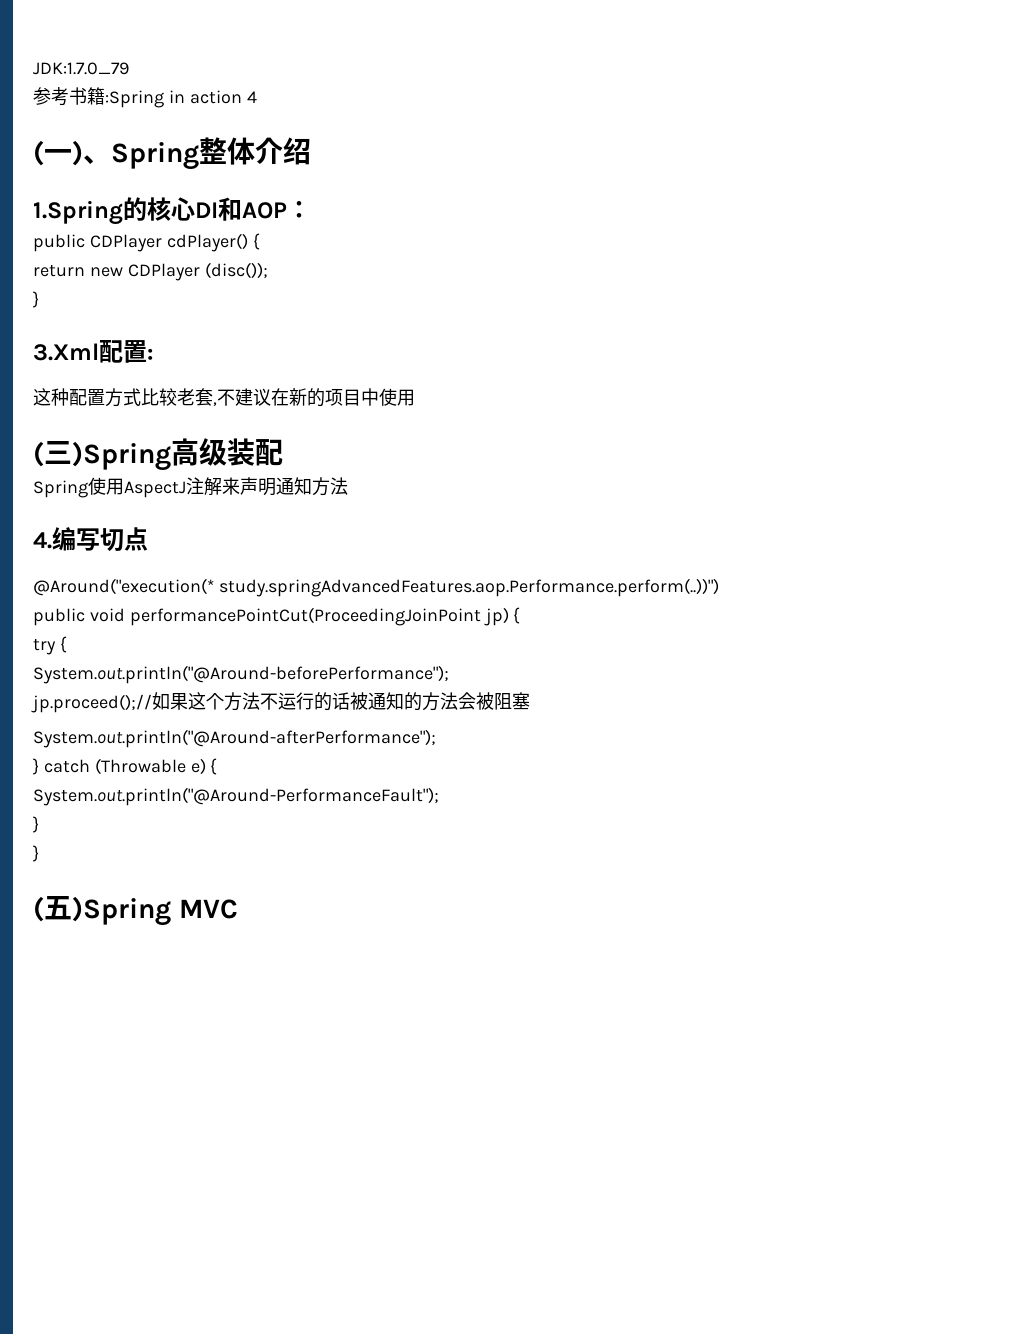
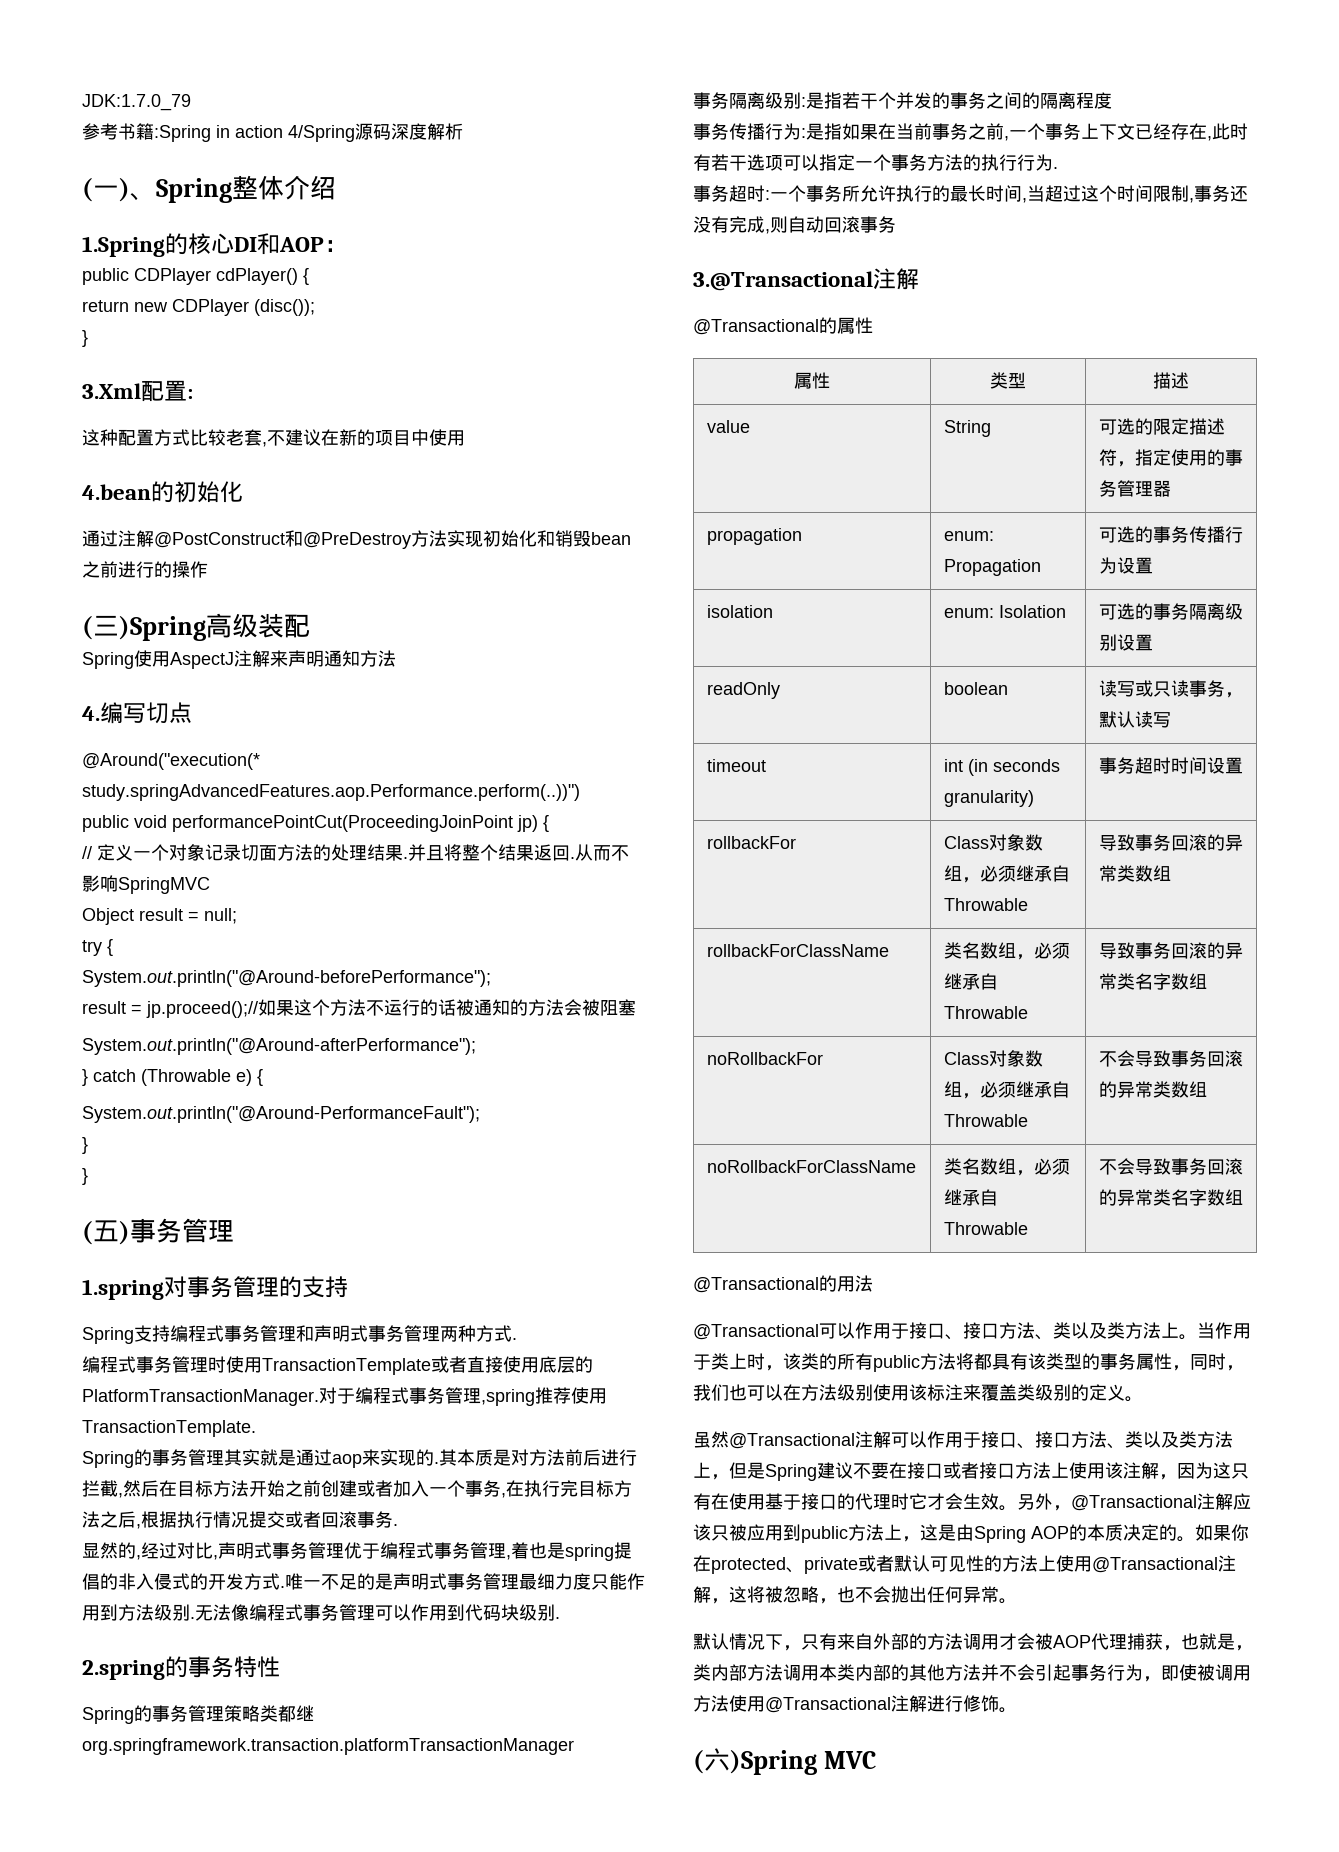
- 参考书籍:Spring in action 4
+ 参考书籍:Spring in action 4/Spring源码深度解析
+ 4.bean的初始化
+ 通过注解@PostConstruct和@PreDestroy方法实现初始化和销毁bean之前进行的操作
+ // 定义一个对象记录切面方法的处理结果.并且将整个结果返回.从而不影响SpringMVC
+ Object result = null;
- jp.proceed();//如果这个方法不运行的话被通知的方法会被阻塞
+ result = jp.proceed();//如果这个方法不运行的话被通知的方法会被阻塞
- (五)Spring MVC
+ (五)事务管理
+ 1.spring对事务管理的支持
+ Spring支持编程式事务管理和声明式事务管理两种方式.
+ 编程式事务管理时使用TransactionTemplate或者直接使用底层的PlatformTransactionManager.对于编程式事务管理,spring推荐使用TransactionTemplate.
+ Spring的事务管理其实就是通过aop来实现的.其本质是对方法前后进行拦截,然后在目标方法开始之前创建或者加入一个事务,在执行完目标方法之后,根据执行情况提交或者回滚事务.
+ 显然的,经过对比,声明式事务管理优于编程式事务管理,着也是spring提倡的非入侵式的开发方式.唯一不足的是声明式事务管理最细力度只能作用到方法级别.无法像编程式事务管理可以作用到代码块级别.
+ 2.spring的事务特性
+ Spring的事务管理策略类都继org.springframework.transaction.platformTransactionManager
+ 事务隔离级别:是指若干个并发的事务之间的隔离程度
+ 事务传播行为:是指如果在当前事务之前,一个事务上下文已经存在,此时有若干选项可以指定一个事务方法的执行行为.
+ 事务超时:一个事务所允许执行的最长时间,当超过这个时间限制,事务还没有完成,则自动回滚事务
+ 3.@Transactional注解
+ @Transactional的属性
+ 属性 | 类型 | 描述
+ value | String | 可选的限定描述符，指定使用的事务管理器
+ propagation | enum: Propagation | 可选的事务传播行为设置
+ isolation | enum: Isolation | 可选的事务隔离级别设置
+ readOnly | boolean | 读写或只读事务，默认读写
+ timeout | int (in seconds granularity) | 事务超时时间设置
+ rollbackFor | Class对象数组，必须继承自Throwable | 导致事务回滚的异常类数组
+ rollbackForClassName | 类名数组，必须继承自Throwable | 导致事务回滚的异常类名字数组
+ noRollbackFor | Class对象数组，必须继承自Throwable | 不会导致事务回滚的异常类数组
+ noRollbackForClassName | 类名数组，必须继承自Throwable | 不会导致事务回滚的异常类名字数组
+ @Transactional的用法
+ @Transactional可以作用于接口、接口方法、类以及类方法上。当作用于类上时，该类的所有public方法将都具有该类型的事务属性，同时，我们也可以在方法级别使用该标注来覆盖类级别的定义。
+ 虽然@Transactional注解可以作用于接口、接口方法、类以及类方法上，但是Spring建议不要在接口或者接口方法上使用该注解，因为这只有在使用基于接口的代理时它才会生效。另外，@Transactional注解应该只被应用到public方法上，这是由Spring AOP的本质决定的。如果你在protected、private或者默认可见性的方法上使用@Transactional注解，这将被忽略，也不会抛出任何异常。
+ 默认情况下，只有来自外部的方法调用才会被AOP代理捕获，也就是，类内部方法调用本类内部的其他方法并不会引起事务行为，即使被调用方法使用@Transactional注解进行修饰。
+ (六)Spring MVC

